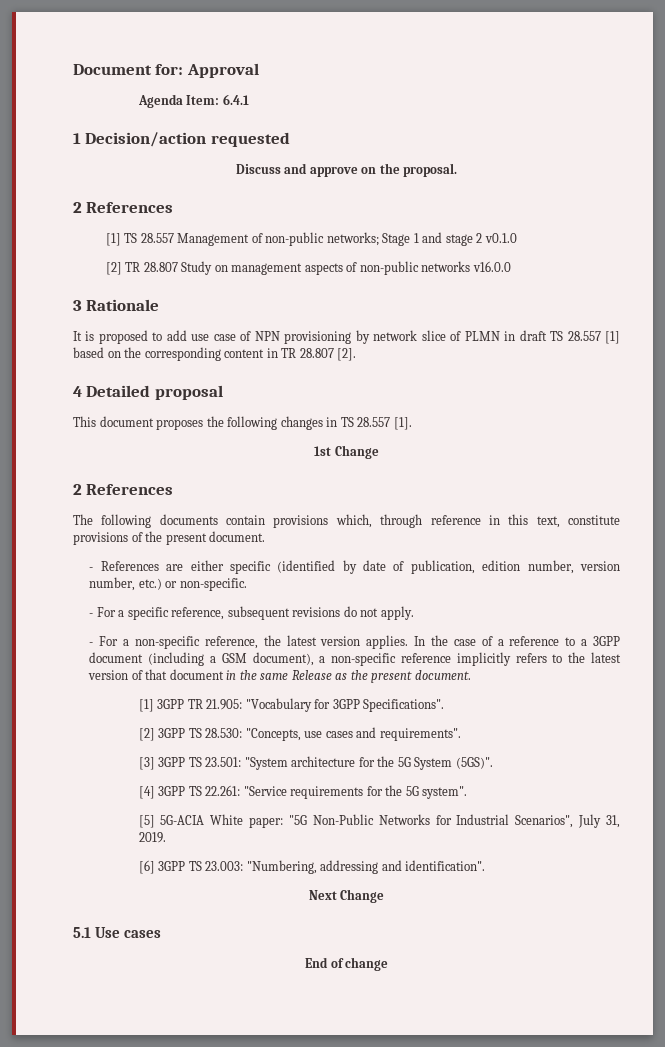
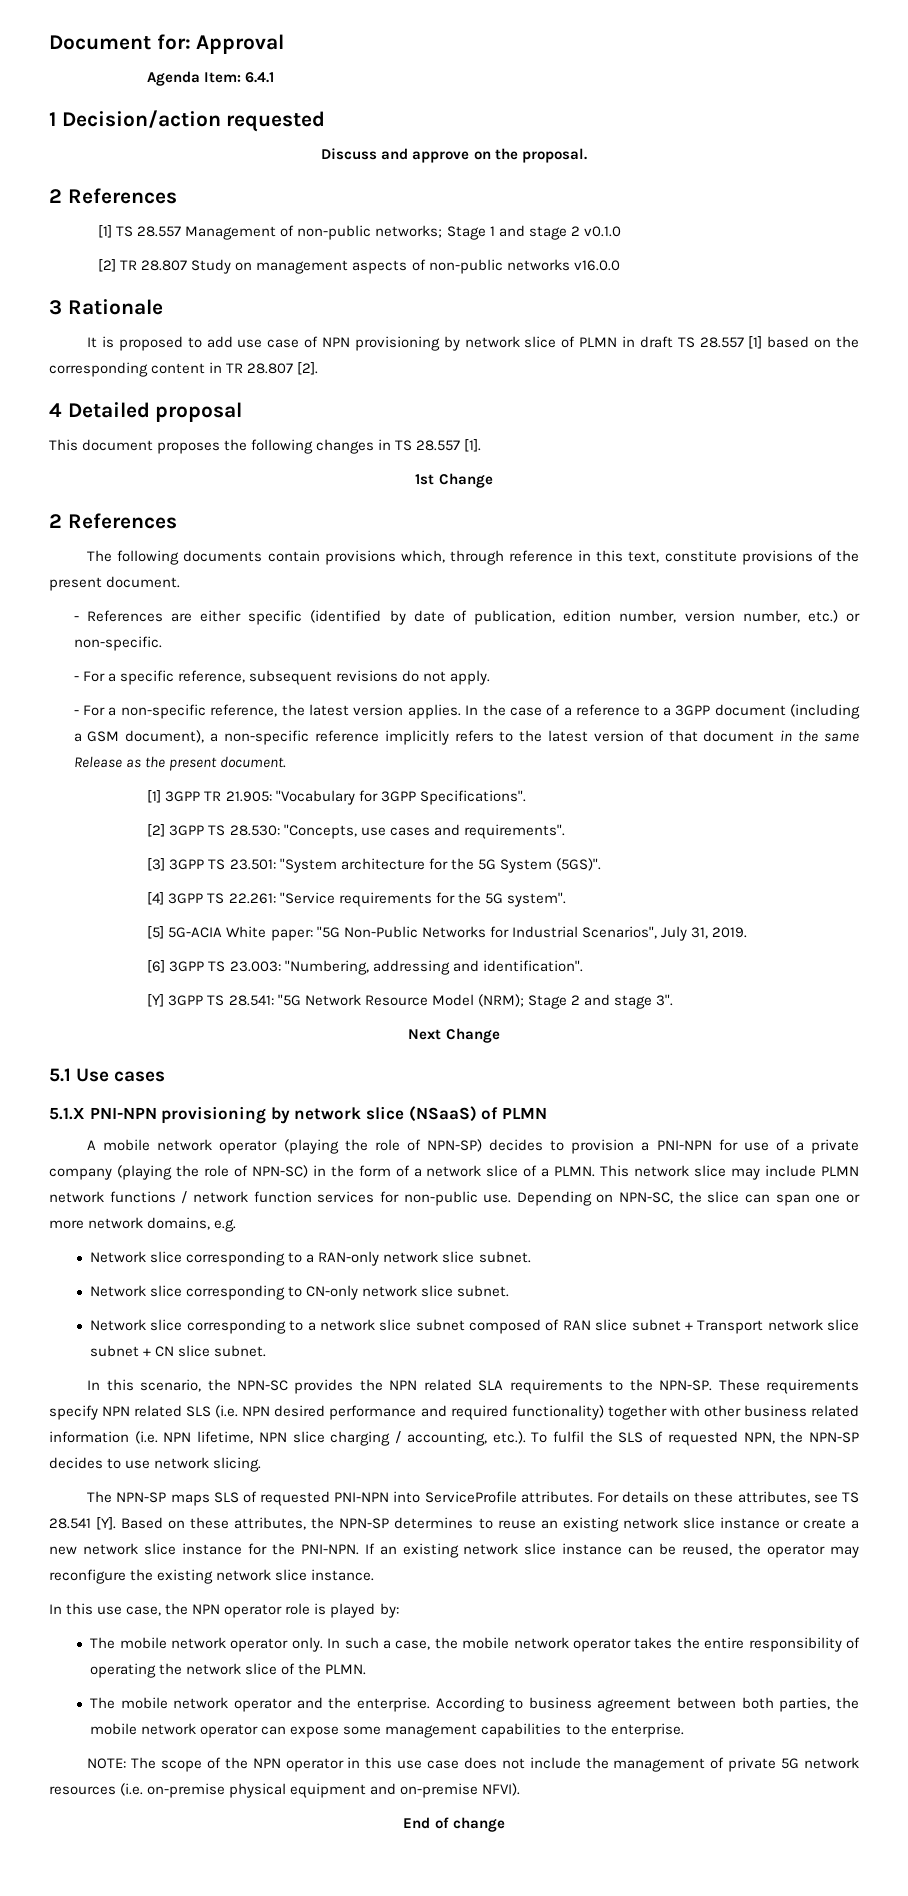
+ [Y] 3GPP TS 28.541: "5G Network Resource Model (NRM); Stage 2 and stage 3".
+ 5.1.X PNI-NPN provisioning by network slice (NSaaS) of PLMN
+ A mobile network operator (playing the role of NPN-SP) decides to provision a PNI-NPN for use of a private company (playing the role of NPN-SC) in the form of a network slice of a PLMN. This network slice may include PLMN network functions / network function services for non-public use. Depending on NPN-SC, the slice can span one or more network domains, e.g.
+ Network slice corresponding to a RAN-only network slice subnet.
+ Network slice corresponding to CN-only network slice subnet.
+ Network slice corresponding to a network slice subnet composed of RAN slice subnet + Transport network slice subnet + CN slice subnet.
+ In this scenario, the NPN-SC provides the NPN related SLA requirements to the NPN-SP. These requirements specify NPN related SLS (i.e. NPN desired performance and required functionality) together with other business related information (i.e. NPN lifetime, NPN slice charging / accounting, etc.). To fulfil the SLS of requested NPN, the NPN-SP decides to use network slicing.
+ The NPN-SP maps SLS of requested PNI-NPN into ServiceProfile attributes. For details on these attributes, see TS 28.541 [Y]. Based on these attributes, the NPN-SP determines to reuse an existing network slice instance or create a new network slice instance for the PNI-NPN. If an existing network slice instance can be reused, the operator may reconfigure the existing network slice instance.
+ In this use case, the NPN operator role is played by:
+ The mobile network operator only. In such a case, the mobile network operator takes the entire responsibility of operating the network slice of the PLMN.
+ The mobile network operator and the enterprise. According to business agreement between both parties, the mobile network operator can expose some management capabilities to the enterprise.
+ NOTE: The scope of the NPN operator in this use case does not include the management of private 5G network resources (i.e. on-premise physical equipment and on-premise NFVI).

